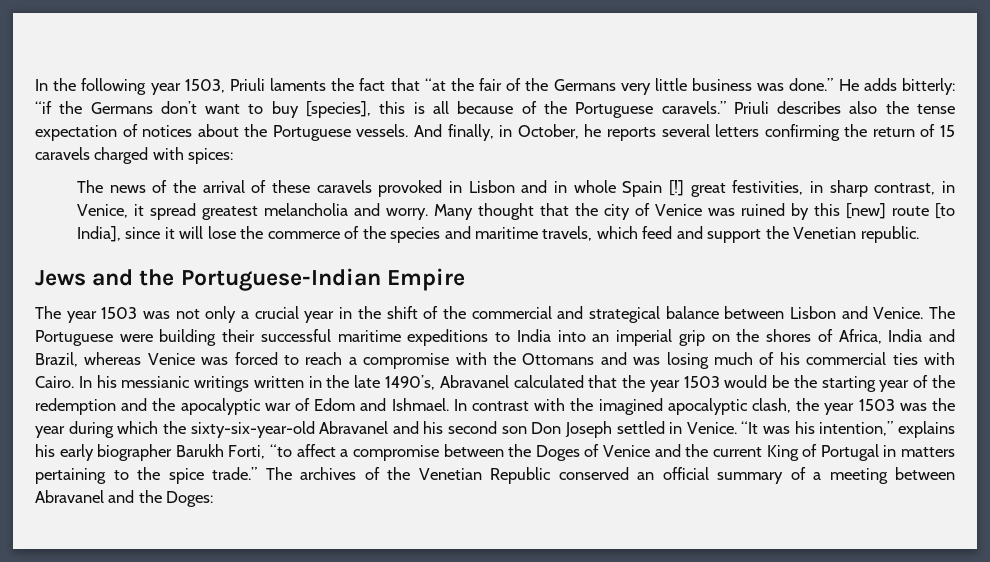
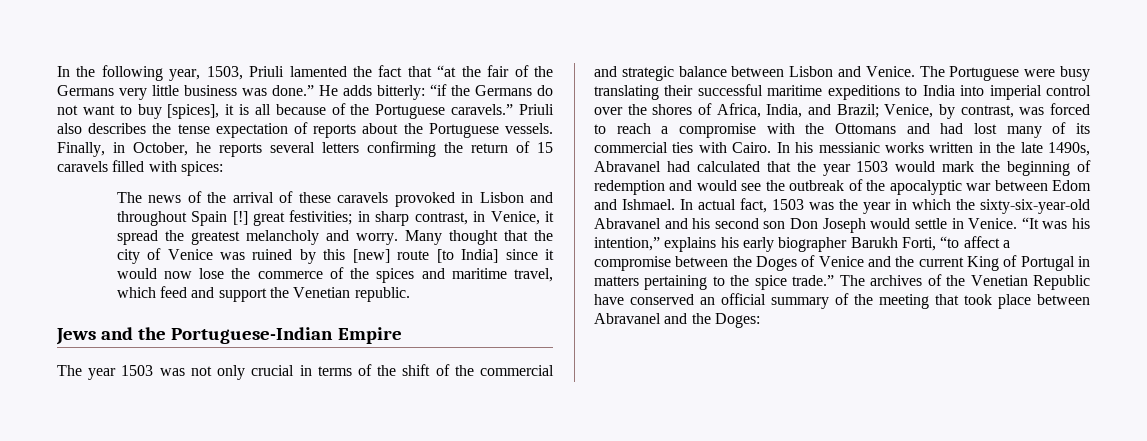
- In the following year 1503, Priuli laments the fact that “at the fair of the Germans very little business was done.”
+ In the following year, 1503, Priuli lamented the fact that “at the fair of the Germans very little business was done.”
- He adds bitterly: “if the Germans don’t want to buy [species], this is all because of the Portuguese caravels.”
+ He adds bitterly: “if the Germans do not want to buy [spices], it is all because of the Portuguese caravels.”
- Priuli describes also the tense expectation of notices about the Portuguese vessels.
+ Priuli also describes the tense expectation of reports about the Portuguese vessels.
- And finally, in October, he reports several letters confirming the return of 15 caravels charged with spices:
+ Finally, in October, he reports several letters confirming the return of 15 caravels filled with spices:
- The news of the arrival of these caravels provoked in Lisbon and in whole Spain [!] great festivities, in sharp contrast, in Venice, it spread greatest melancholia and worry.
+ The news of the arrival of these caravels provoked in Lisbon and throughout Spain [!] great festivities; in sharp contrast, in Venice, it spread the greatest melancholy and worry.
- Many thought that the city of Venice was ruined by this [new] route [to India], since it will lose the commerce of the species and maritime travels, which feed and support the Venetian republic.
+ Many thought that the city of Venice was ruined by this [new] route [to India] since it would now lose the commerce of the spices and maritime travel, which feed and support the Venetian republic.
- The year 1503 was not only a crucial year in the shift of the commercial and strategical balance between Lisbon and Venice.
+ The year 1503 was not only crucial in terms of the shift of the commercial and strategic balance between Lisbon and Venice.
- The Portuguese were building their successful maritime expeditions to India into an imperial grip on the shores of Africa, India and Brazil, whereas Venice was forced to reach a compromise with the Ottomans and was losing much of his commercial ties with Cairo.
+ The Portuguese were busy translating their successful maritime expeditions to India into imperial control over the shores of Africa, India, and Brazil; Venice, by contrast, was forced to reach a compromise with the Ottomans and had lost many of its commercial ties with Cairo.
- In his messianic writings written in the late 1490’s, Abravanel calculated that the year 1503 would be the starting year of the redemption and the apocalyptic war of Edom and Ishmael.
+ In his messianic works written in the late 1490s, Abravanel had calculated that the year 1503 would mark the beginning of redemption and would see the outbreak of the apocalyptic war between Edom and Ishmael.
- In contrast with the imagined apocalyptic clash, the year 1503 was the year during which the sixty-six-year-old Abravanel and his second son Don Joseph settled in Venice.
+ In actual fact, 1503 was the year in which the sixty-six-year-old Abravanel and his second son Don Joseph would settle in Venice.
- The archives of the Venetian Republic conserved an official summary of a meeting between Abravanel and the Doges:
+ The archives of the Venetian Republic have conserved an official summary of the meeting that took place between Abravanel and the Doges:

